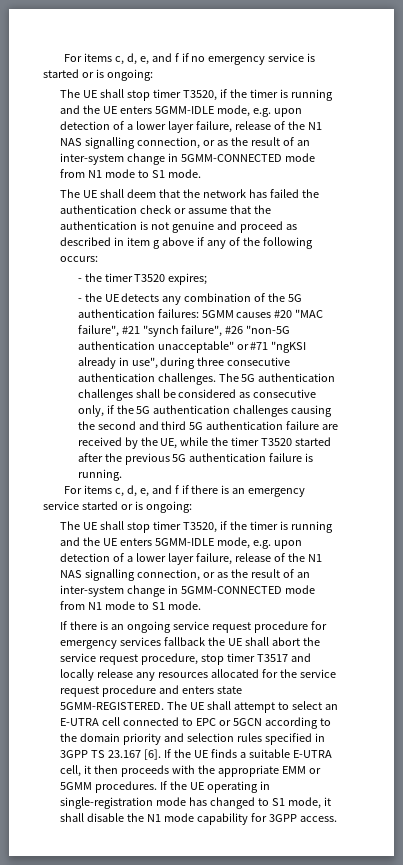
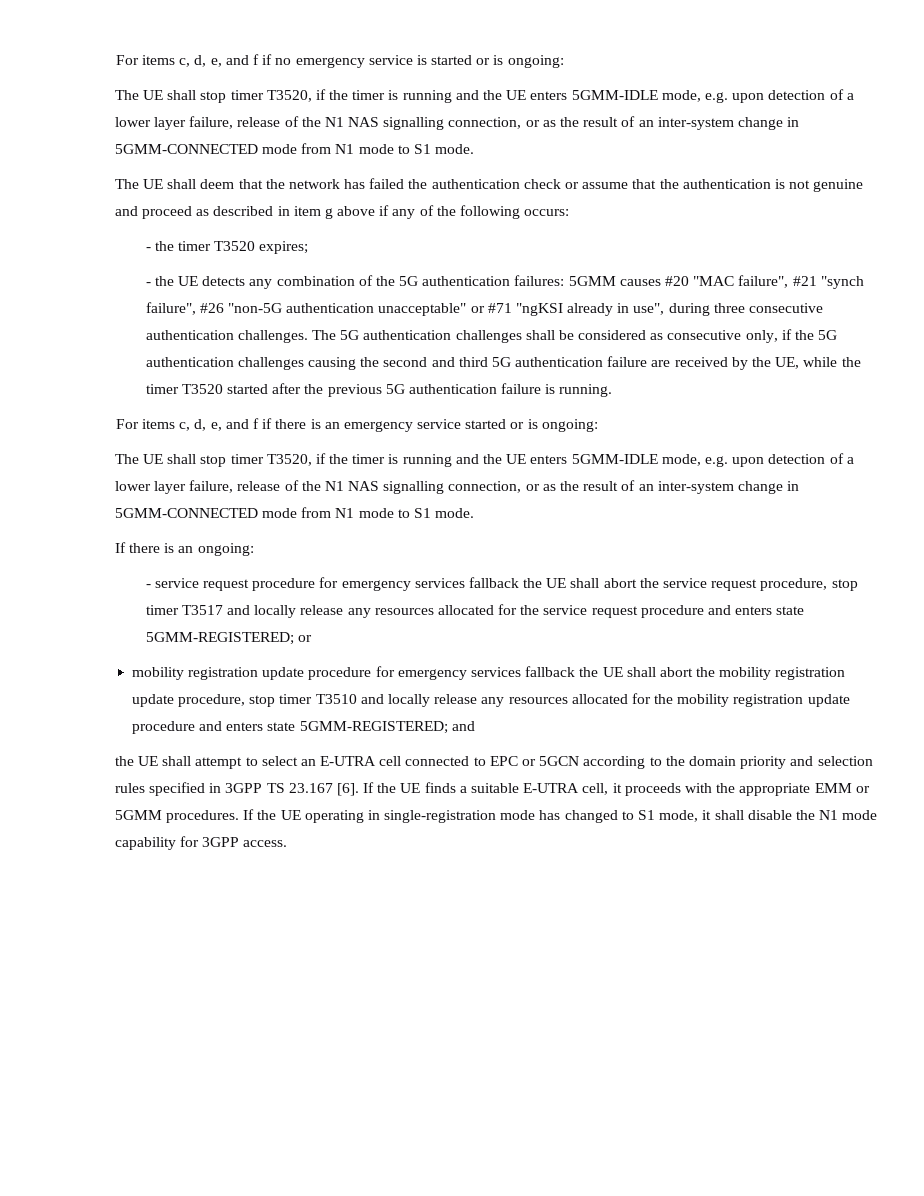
- If there is an ongoing service request procedure for emergency services fallback the UE shall abort the service request procedure, stop timer T3517 and locally release any resources allocated for the service request procedure and enters state 5GMM-REGISTERED. The UE shall attempt to select an E-UTRA cell connected to EPC or 5GCN according to the domain priority and selection rules specified in 3GPP TS 23.167 [6].
+ If there is an ongoing:
+ - service request procedure for emergency services fallback the UE shall abort the service request procedure, stop timer T3517 and locally release any resources allocated for the service request procedure and enters state 5GMM-REGISTERED; or
+ mobility registration update procedure for emergency services fallback the UE shall abort the mobility registration update procedure, stop timer T3510 and locally release any resources allocated for the mobility registration update procedure and enters state 5GMM-REGISTERED; and
+ the UE shall attempt to select an E-UTRA cell connected to EPC or 5GCN according to the domain priority and selection rules specified in 3GPP TS 23.167 [6].
- If the UE finds a suitable E-UTRA cell, it then proceeds with the appropriate EMM or 5GMM procedures.
+ If the UE finds a suitable E-UTRA cell, it proceeds with the appropriate EMM or 5GMM procedures.

